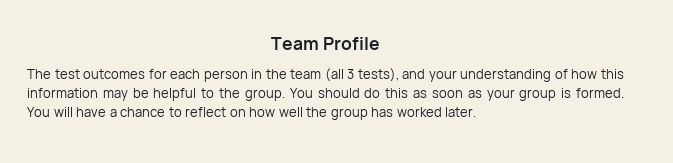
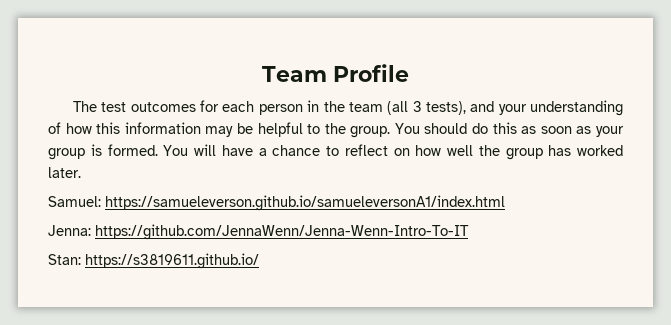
+ Samuel: https://samueleverson.github.io/samueleversonA1/index.html
+ Jenna: https://github.com/JennaWenn/Jenna-Wenn-Intro-To-IT
+ Stan: https://s3819611.github.io/

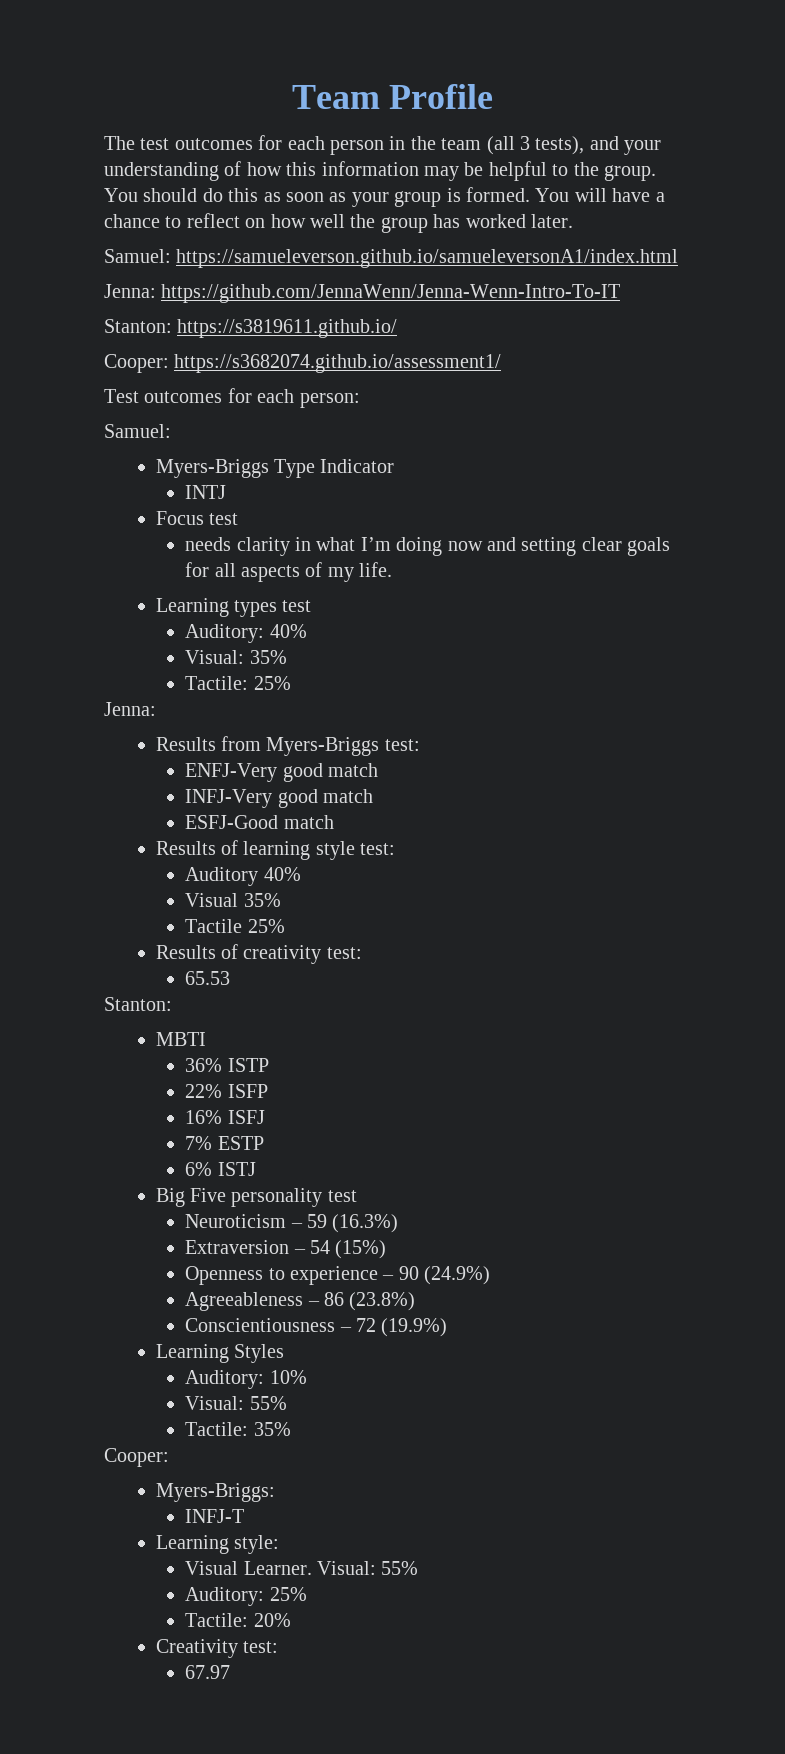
- Stan: https://s3819611.github.io/
+ Stanton: https://s3819611.github.io/
+ Cooper: https://s3682074.github.io/assessment1/
+ Test outcomes for each person:
+ Samuel:
+ Myers-Briggs Type Indicator
+ INTJ
+ Focus test
+ needs clarity in what I’m doing now and setting clear goals for all aspects of my life.
+ Learning types test
+ Auditory: 40%
+ Visual: 35%
+ Tactile: 25%
+ Jenna:
+ Results from Myers-Briggs test:
+ ENFJ-Very good match
+ INFJ-Very good match
+ ESFJ-Good match
+ Results of learning style test:
+ Auditory 40%
+ Visual 35%
+ Tactile 25%
+ Results of creativity test:
+ 65.53
+ Stanton:
+ MBTI
+ 36% ISTP
+ 22% ISFP
+ 16% ISFJ
+ 7% ESTP
+ 6% ISTJ
+ Big Five personality test
+ Neuroticism – 59 (16.3%)
+ Extraversion – 54 (15%)
+ Openness to experience – 90 (24.9%)
+ Agreeableness – 86 (23.8%)
+ Conscientiousness – 72 (19.9%)
+ Learning Styles
+ Auditory: 10%
+ Visual: 55%
+ Tactile: 35%
+ Cooper:
+ Myers-Briggs:
+ INFJ-T
+ Learning style:
+ Visual Learner. Visual: 55%
+ Auditory: 25%
+ Tactile: 20%
+ Creativity test:
+ 67.97

